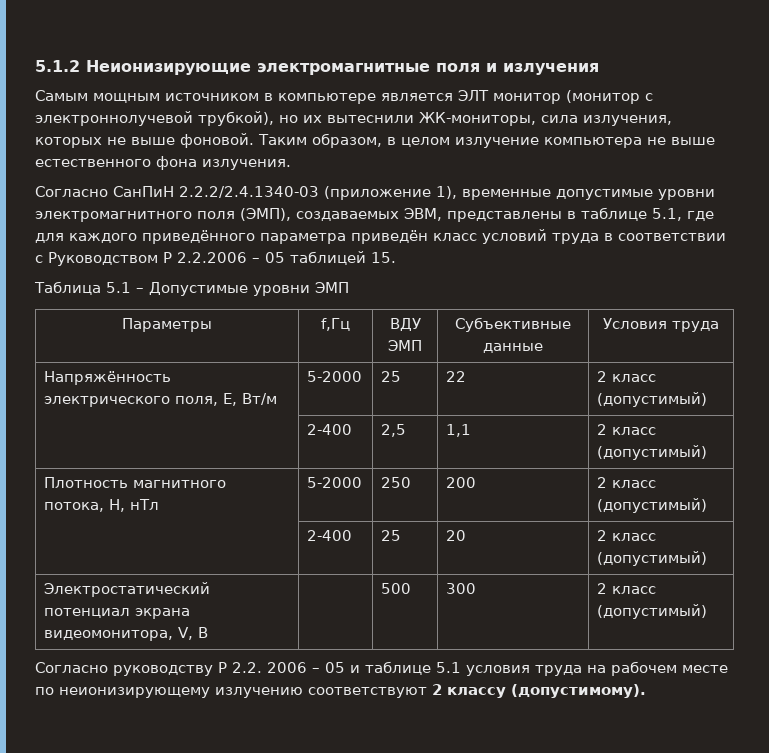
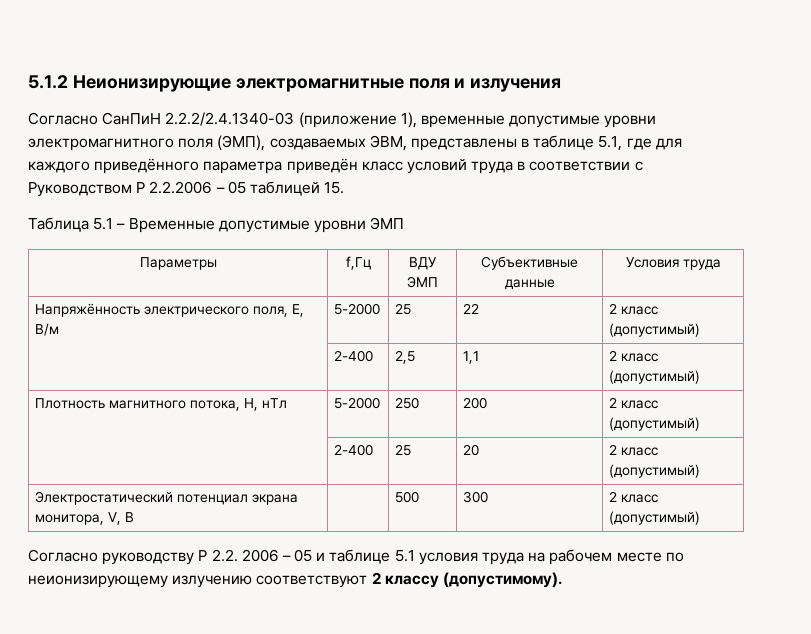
- Самым мощным источником в компьютере является ЭЛТ монитор (монитор с электроннолучевой трубкой), но их вытеснили ЖК-мониторы, сила излучения, которых не выше фоновой. Таким образом, в целом излучение компьютера не выше естественного фона излучения.
- Таблица 5.1 – Допустимые уровни ЭМП
+ Таблица 5.1 – Временные допустимые уровни ЭМП
- Напряжённость электрического поля, E, Вт/м | 5-2000 | 25 | 22 | 2 класс (допустимый)
+ Напряжённость электрического поля, E, В/м | 5-2000 | 25 | 22 | 2 класс (допустимый)
- Электростатический потенциал экрана видеомонитора, V, В | | 500 | 300 | 2 класс (допустимый)
+ Электростатический потенциал экрана монитора, V, В | | 500 | 300 | 2 класс (допустимый)

